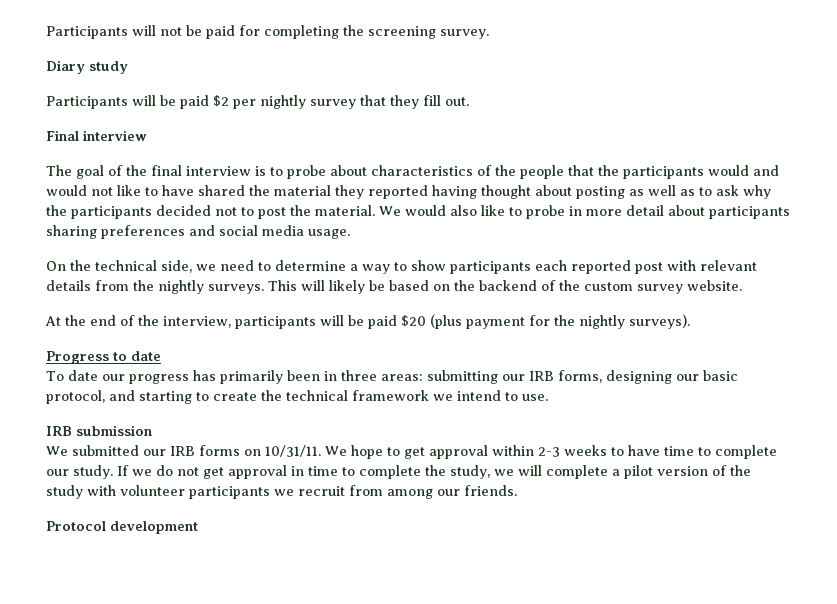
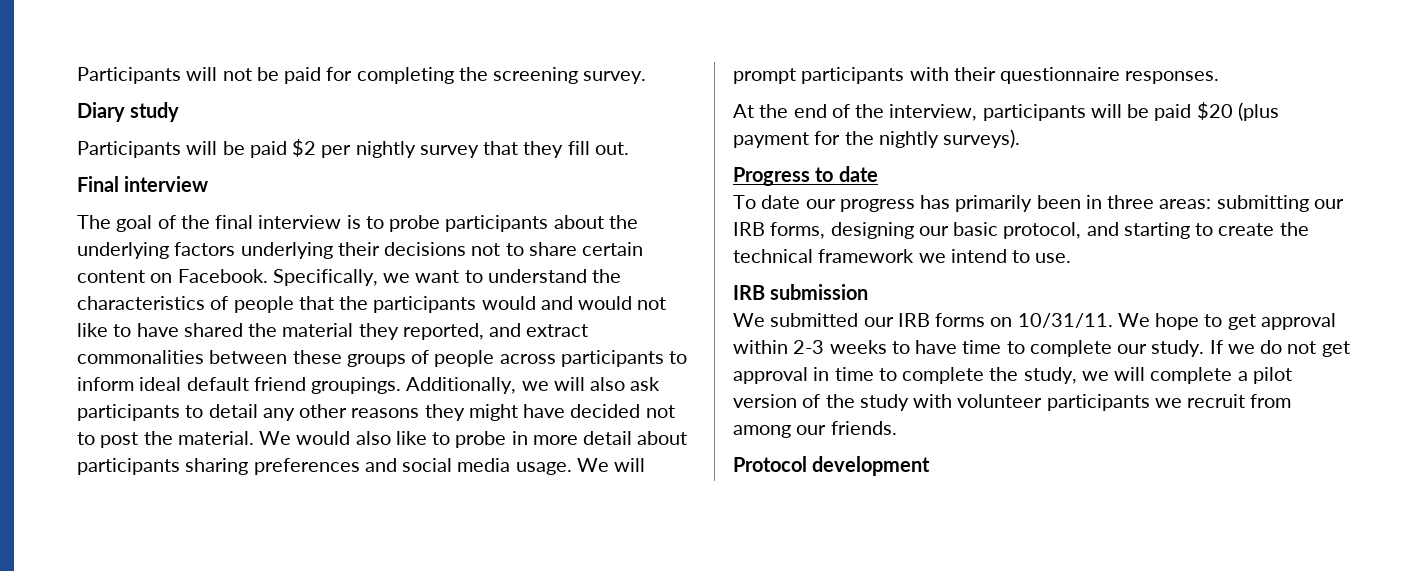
- The goal of the final interview is to probe about characteristics of the people that the participants would and would not like to have shared the material they reported having thought about posting as well as to ask why the participants decided not to post the material.
+ The goal of the final interview is to probe participants about the underlying factors underlying their decisions not to share certain content on Facebook. Specifically, we want to understand the characteristics of people that the participants would and would not like to have shared the material they reported, and extract commonalities between these groups of people across participants to inform ideal default friend groupings. Additionally, we will also ask participants to detail any other reasons they might have decided not to post the material.
- We would also like to probe in more detail about participants sharing preferences and social media usage.
- On the technical side, we need to determine a way to show participants each reported post with relevant details from the nightly surveys. This will likely be based on the backend of the custom survey website.
+ We would also like to probe in more detail about participants sharing preferences and social media usage. We will prompt participants with their questionnaire responses.

